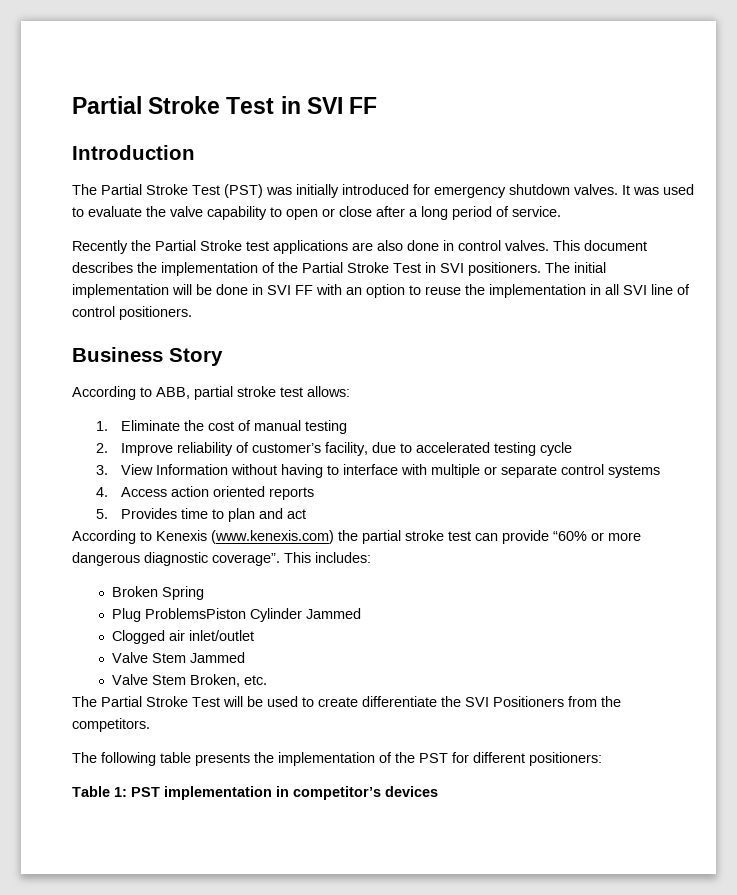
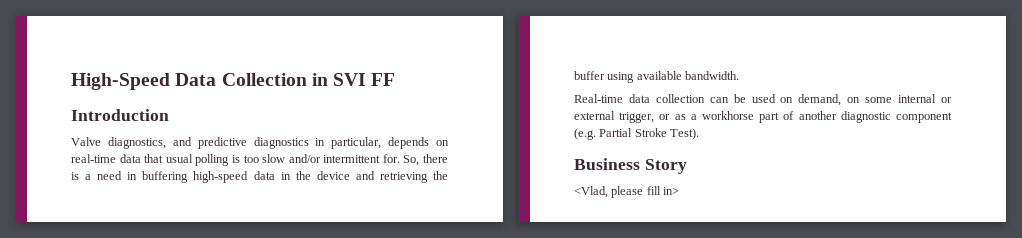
- Partial Stroke Test in SVI FF
+ High-Speed Data Collection in SVI FF
- The Partial Stroke Test (PST) was initially introduced for emergency shutdown valves. It was used to evaluate the valve capability to open or close after a long period of service.
- Recently the Partial Stroke test applications are also done in control valves. This document describes the implementation of the Partial Stroke Test in SVI positioners. The initial implementation will be done in SVI FF with an option to reuse the implementation in all SVI line of control positioners.
+ Valve diagnostics, and predictive diagnostics in particular, depends on real-time data that usual polling is too slow and/or intermittent for. So, there is a need in buffering high-speed data in the device and retrieving the buffer using available bandwidth.
+ Real-time data collection can be used on demand, on some internal or external trigger, or as a workhorse part of another diagnostic component (e.g. Partial Stroke Test).
  Business Story
- According to ABB, partial stroke test allows:
- 1. Eliminate the cost of manual testing
- 2. Improve reliability of customer’s facility, due to accelerated testing cycle
- 3. View Information without having to interface with multiple or separate control systems
- 4. Access action oriented reports
- 5. Provides time to plan and act
- According to Kenexis (www.kenexis.com) the partial stroke test can provide “60% or more dangerous diagnostic coverage”. This includes:
- Broken Spring
- Plug ProblemsPiston Cylinder Jammed
- Clogged air inlet/outlet
- Valve Stem Jammed
- Valve Stem Broken, etc.
- The Partial Stroke Test will be used to create differentiate the SVI Positioners from the competitors.
- The following table presents the implementation of the PST for different positioners:
- Table 1: PST implementation in competitor’s devices
+ <Vlad, please fill in>

